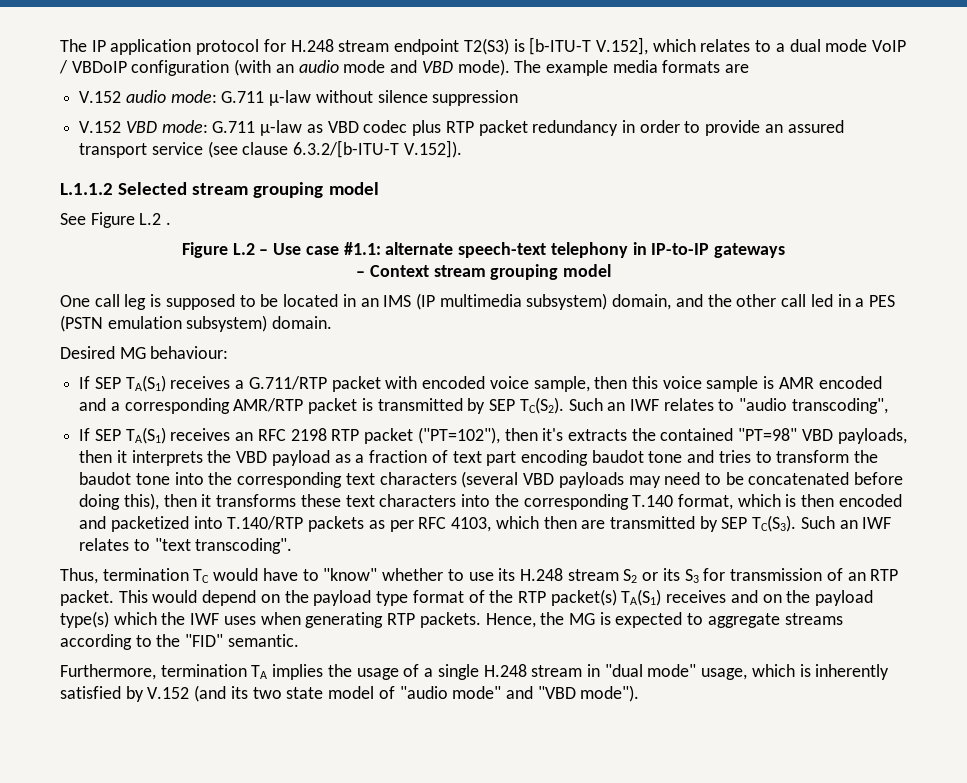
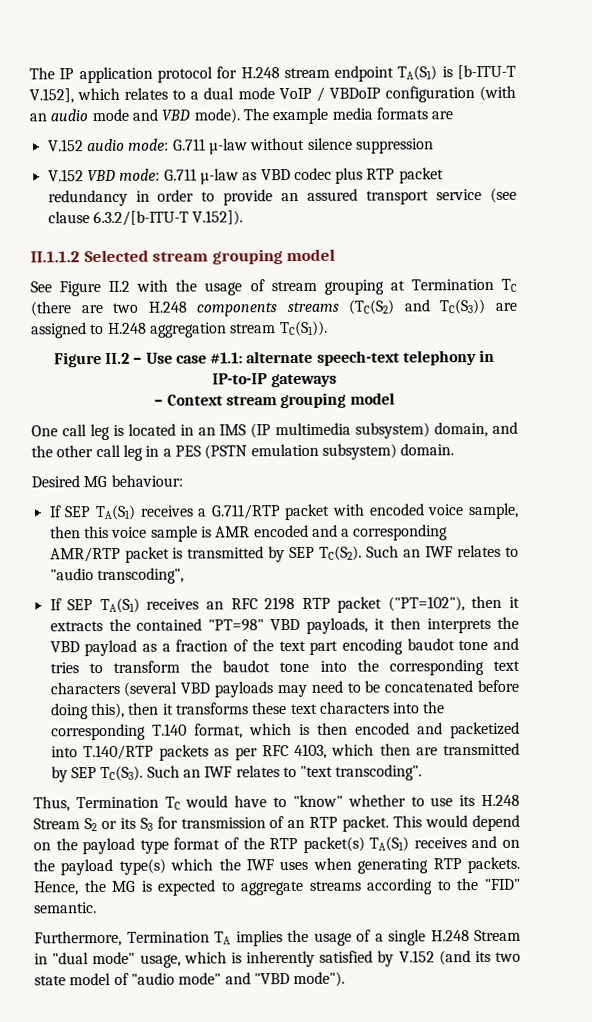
- The IP application protocol for H.248 stream endpoint T2(S3) is [b-ITU-T V.152], which relates to a dual mode VoIP / VBDoIP configuration (with an audio mode and VBD mode).
+ The IP application protocol for H.248 stream endpoint TA(S1) is [b-ITU-T V.152], which relates to a dual mode VoIP / VBDoIP configuration (with an audio mode and VBD mode).
- L.1.1.2 Selected stream grouping model
+ II.1.1.2 Selected stream grouping model
- See Figure L.2 .
- Figure L.2 – Use case #1.1: alternate speech-text telephony in IP-to-IP gateways
+ See Figure II.2 with the usage of stream grouping at Termination TC (there are two H.248 components streams (TC(S2) and TC(S3)) are assigned to H.248 aggregation stream TC(S1)).
+ Figure II.2 – Use case #1.1: alternate speech-text telephony in IP-to-IP gateways
- One call leg is supposed to be located in an IMS (IP multimedia subsystem) domain, and the other call led in a PES (PSTN emulation subsystem) domain.
+ One call leg is located in an IMS (IP multimedia subsystem) domain, and the other call leg in a PES (PSTN emulation subsystem) domain.
- If SEP TA(S1) receives an RFC 2198 RTP packet ("PT=102"), then it's extracts the contained "PT=98" VBD payloads, then it interprets the VBD payload as a fraction of text part encoding baudot tone and tries to transform the baudot tone into the corresponding text characters (several VBD payloads may need to be concatenated before doing this), then it transforms these text characters into the corresponding T.140 format, which is then encoded and packetized into T.140/RTP packets as per RFC 4103, which then are transmitted by SEP TC(S3).
+ If SEP TA(S1) receives an RFC 2198 RTP packet ("PT=102"), then it extracts the contained "PT=98" VBD payloads, it then interprets the VBD payload as a fraction of the text part encoding baudot tone and tries to transform the baudot tone into the corresponding text characters (several VBD payloads may need to be concatenated before doing this), then it transforms these text characters into the corresponding T.140 format, which is then encoded and packetized into T.140/RTP packets as per RFC 4103, which then are transmitted by SEP TC(S3).
- Thus, termination TC would have to "know" whether to use its H.248 stream S2 or its S3 for transmission of an RTP packet.
+ Thus, Termination TC would have to "know" whether to use its H.248 Stream S2 or its S3 for transmission of an RTP packet.
- Furthermore, termination TA implies the usage of a single H.248 stream in "dual mode" usage, which is inherently satisfied by V.152 (and its two state model of "audio mode" and "VBD mode").
+ Furthermore, Termination TA implies the usage of a single H.248 Stream in "dual mode" usage, which is inherently satisfied by V.152 (and its two state model of "audio mode" and "VBD mode").

